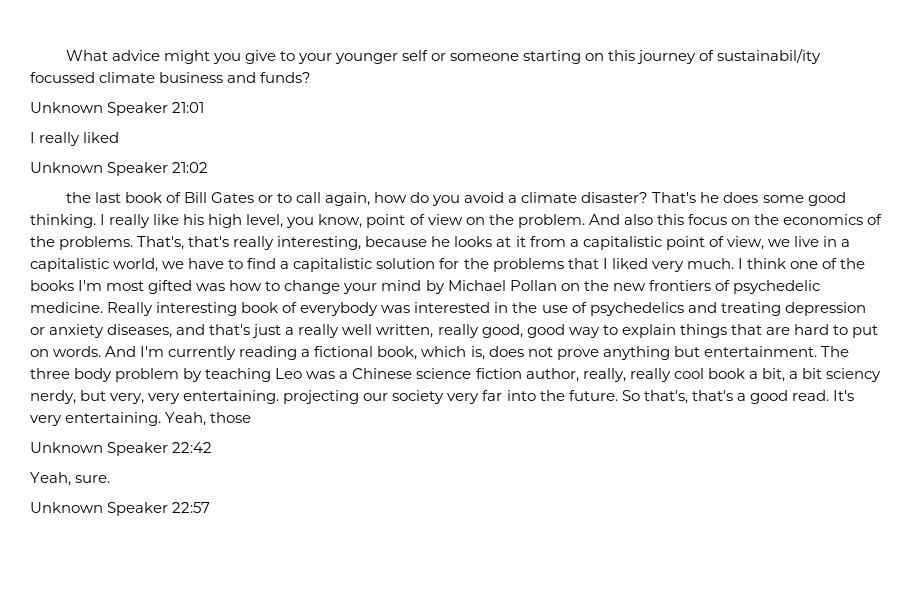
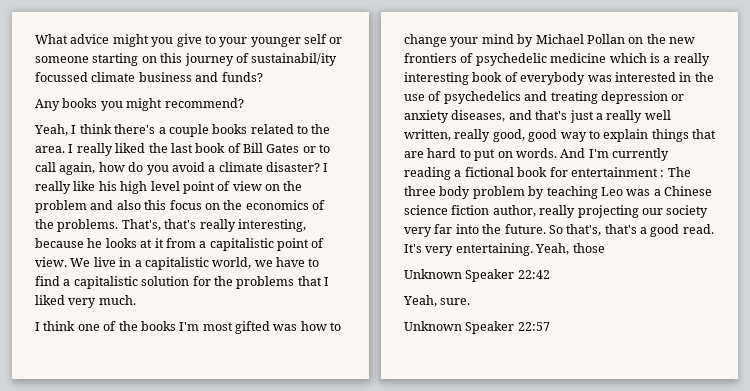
- Unknown Speaker 21:01
- I really liked
- Unknown Speaker 21:02
- the last book of Bill Gates or to call again, how do you avoid a climate disaster?
+ Any books you might recommend?
+ Yeah, I think there's a couple books related to the area. I really liked the last book of Bill Gates or to call again, how do you avoid a climate disaster?
- That's he does some good thinking.
- I really like his high level, you know, point of view on the problem. And also this focus on the economics of the problems.
+ I really like his high level point of view on the problem and also this focus on the economics of the problems.
- That's, that's really interesting, because he looks at it from a capitalistic point of view, we live in a capitalistic world, we have to find a capitalistic solution for the problems that I liked very much. I think one of the books I'm most gifted was how to change your mind by Michael Pollan on the new frontiers of psychedelic medicine. Really interesting book of everybody was interested in the use of psychedelics and treating depression or anxiety diseases, and that's just a really well written, really good, good way to explain things that are hard to put on words.
+ That's, that's really interesting, because he looks at it from a capitalistic point of view. We live in a capitalistic world, we have to find a capitalistic solution for the problems that I liked very much.
+ I think one of the books I'm most gifted was how to change your mind by Michael Pollan on the new frontiers of psychedelic medicine which is a really interesting book of everybody was interested in the use of psychedelics and treating depression or anxiety diseases, and that's just a really well written, really good, good way to explain things that are hard to put on words.
- And I'm currently reading a fictional book, which is, does not prove anything but entertainment. The three body problem by teaching Leo was a Chinese science fiction author, really, really cool book a bit, a bit sciency nerdy, but very, very entertaining. projecting our society very far into the future.
+ And I'm currently reading a fictional book for entertainment : The three body problem by teaching Leo was a Chinese science fiction author, really projecting our society very far into the future.

